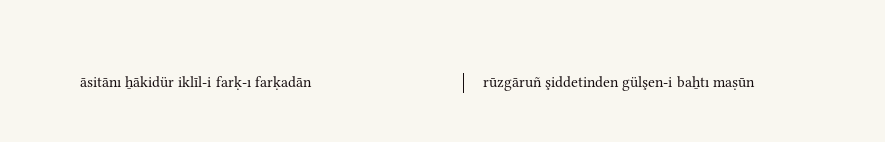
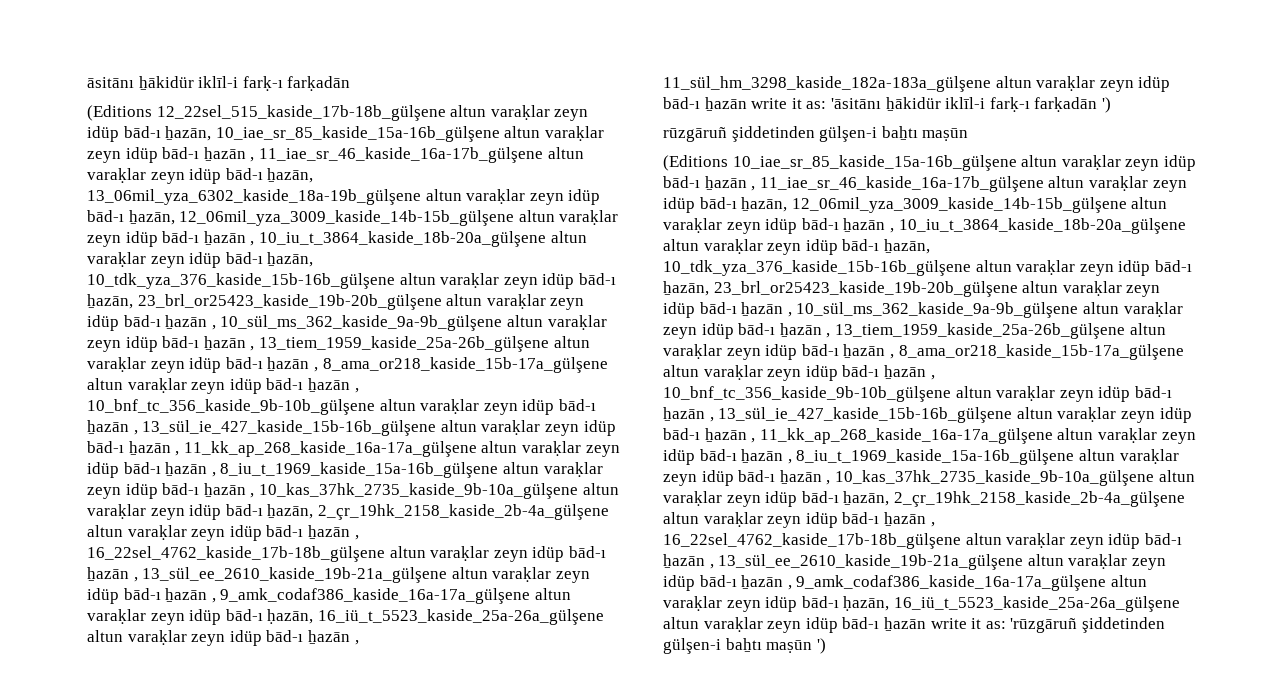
+ (Editions 12_22sel_515_kaside_17b-18b_gülşene altun varaḳlar zeyn idüp bād-ı ẖazān, 10_iae_sr_85_kaside_15a-16b_gülşene altun varaḳlar zeyn idüp bād-ı ẖazān , 11_iae_sr_46_kaside_16a-17b_gülşene altun varaḳlar zeyn idüp bād-ı ẖazān, 13_06mil_yza_6302_kaside_18a-19b_gülşene altun varaḳlar zeyn idüp bād-ı ẖazān, 12_06mil_yza_3009_kaside_14b-15b_gülşene altun varaḳlar zeyn idüp bād-ı ẖazān , 10_iu_t_3864_kaside_18b-20a_gülşene altun varaḳlar zeyn idüp bād-ı ẖazān, 10_tdk_yza_376_kaside_15b-16b_gülşene altun varaḳlar zeyn idüp bād-ı ẖazān, 23_brl_or25423_kaside_19b-20b_gülşene altun varaḳlar zeyn idüp bād-ı ẖazān , 10_sül_ms_362_kaside_9a-9b_gülşene altun varaḳlar zeyn idüp bād-ı ẖazān , 13_tiem_1959_kaside_25a-26b_gülşene altun varaḳlar zeyn idüp bād-ı ẖazān , 8_ama_or218_kaside_15b-17a_gülşene altun varaḳlar zeyn idüp bād-ı ẖazān , 10_bnf_tc_356_kaside_9b-10b_gülşene altun varaḳlar zeyn idüp bād-ı ẖazān , 13_sül_ie_427_kaside_15b-16b_gülşene altun varaḳlar zeyn idüp bād-ı ẖazān , 11_kk_ap_268_kaside_16a-17a_gülşene altun varaḳlar zeyn idüp bād-ı ẖazān , 8_iu_t_1969_kaside_15a-16b_gülşene altun varaḳlar zeyn idüp bād-ı ẖazān , 10_kas_37hk_2735_kaside_9b-10a_gülşene altun varaḳlar zeyn idüp bād-ı ẖazān, 2_çr_19hk_2158_kaside_2b-4a_gülşene altun varaḳlar zeyn idüp bād-ı ẖazān , 16_22sel_4762_kaside_17b-18b_gülşene altun varaḳlar zeyn idüp bād-ı ẖazān , 13_sül_ee_2610_kaside_19b-21a_gülşene altun varaḳlar zeyn idüp bād-ı ẖazān , 9_amk_codaf386_kaside_16a-17a_gülşene altun varaḳlar zeyn idüp bād-ı ḥazān, 16_iü_t_5523_kaside_25a-26a_gülşene altun varaḳlar zeyn idüp bād-ı ẖazān , 11_sül_hm_3298_kaside_182a-183a_gülşene altun varaḳlar zeyn idüp bād-ı ẖazān write it as: 'āsitānı ẖākidür iklīl-i farḳ-ı farḳadān ')
+ (Editions 10_iae_sr_85_kaside_15a-16b_gülşene altun varaḳlar zeyn idüp bād-ı ẖazān , 11_iae_sr_46_kaside_16a-17b_gülşene altun varaḳlar zeyn idüp bād-ı ẖazān, 12_06mil_yza_3009_kaside_14b-15b_gülşene altun varaḳlar zeyn idüp bād-ı ẖazān , 10_iu_t_3864_kaside_18b-20a_gülşene altun varaḳlar zeyn idüp bād-ı ẖazān, 10_tdk_yza_376_kaside_15b-16b_gülşene altun varaḳlar zeyn idüp bād-ı ẖazān, 23_brl_or25423_kaside_19b-20b_gülşene altun varaḳlar zeyn idüp bād-ı ẖazān , 10_sül_ms_362_kaside_9a-9b_gülşene altun varaḳlar zeyn idüp bād-ı ẖazān , 13_tiem_1959_kaside_25a-26b_gülşene altun varaḳlar zeyn idüp bād-ı ẖazān , 8_ama_or218_kaside_15b-17a_gülşene altun varaḳlar zeyn idüp bād-ı ẖazān , 10_bnf_tc_356_kaside_9b-10b_gülşene altun varaḳlar zeyn idüp bād-ı ẖazān , 13_sül_ie_427_kaside_15b-16b_gülşene altun varaḳlar zeyn idüp bād-ı ẖazān , 11_kk_ap_268_kaside_16a-17a_gülşene altun varaḳlar zeyn idüp bād-ı ẖazān , 8_iu_t_1969_kaside_15a-16b_gülşene altun varaḳlar zeyn idüp bād-ı ẖazān , 10_kas_37hk_2735_kaside_9b-10a_gülşene altun varaḳlar zeyn idüp bād-ı ẖazān, 2_çr_19hk_2158_kaside_2b-4a_gülşene altun varaḳlar zeyn idüp bād-ı ẖazān , 16_22sel_4762_kaside_17b-18b_gülşene altun varaḳlar zeyn idüp bād-ı ẖazān , 13_sül_ee_2610_kaside_19b-21a_gülşene altun varaḳlar zeyn idüp bād-ı ẖazān , 9_amk_codaf386_kaside_16a-17a_gülşene altun varaḳlar zeyn idüp bād-ı ḥazān, 16_iü_t_5523_kaside_25a-26a_gülşene altun varaḳlar zeyn idüp bād-ı ẖazān write it as: 'rūzgāruñ şiddetinden gülşen-i baẖtı maṣūn ')

